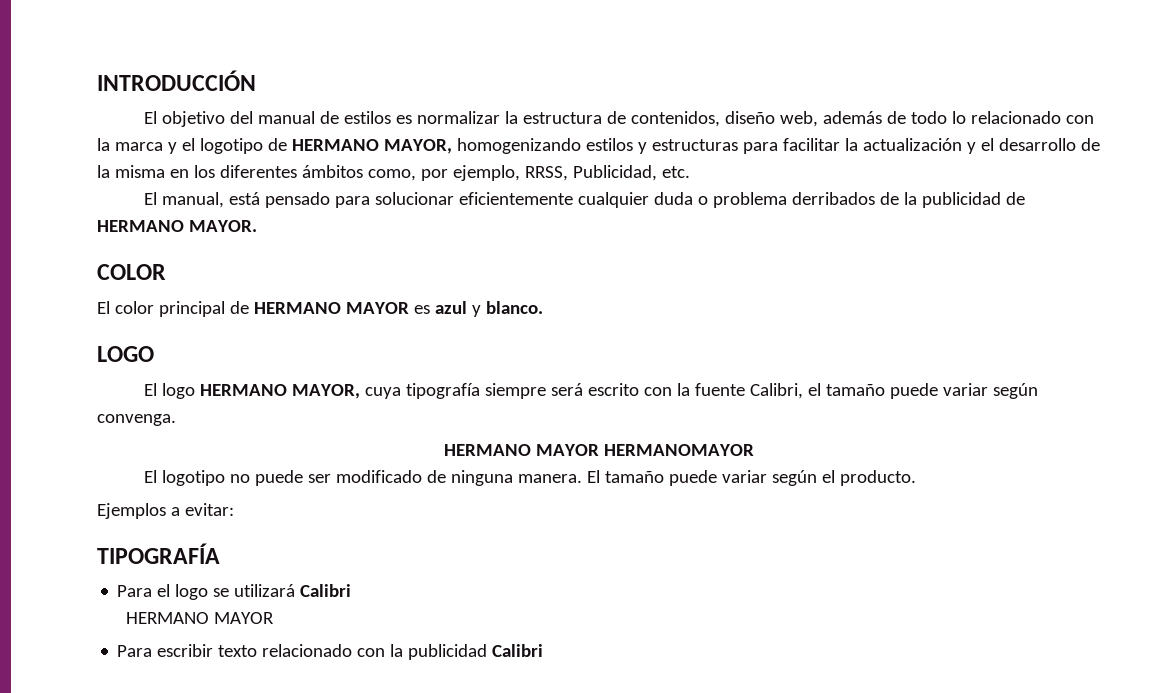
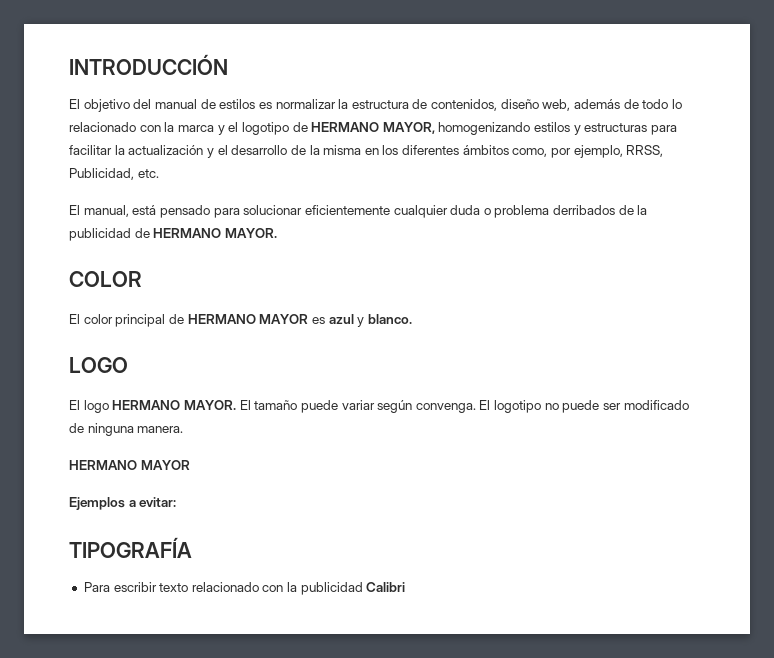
- El logo HERMANO MAYOR, cuya tipografía siempre será escrito con la fuente Calibri, el tamaño puede variar según convenga.
- HERMANO MAYOR HERMANOMAYOR
- El logotipo no puede ser modificado de ninguna manera. El tamaño puede variar según el producto.
+ El logo HERMANO MAYOR. El tamaño puede variar según convenga. El logotipo no puede ser modificado de ninguna manera.
+ HERMANO MAYOR
  Ejemplos a evitar:
  TIPOGRAFÍA
- Para el logo se utilizará Calibri
- HERMANO MAYOR

